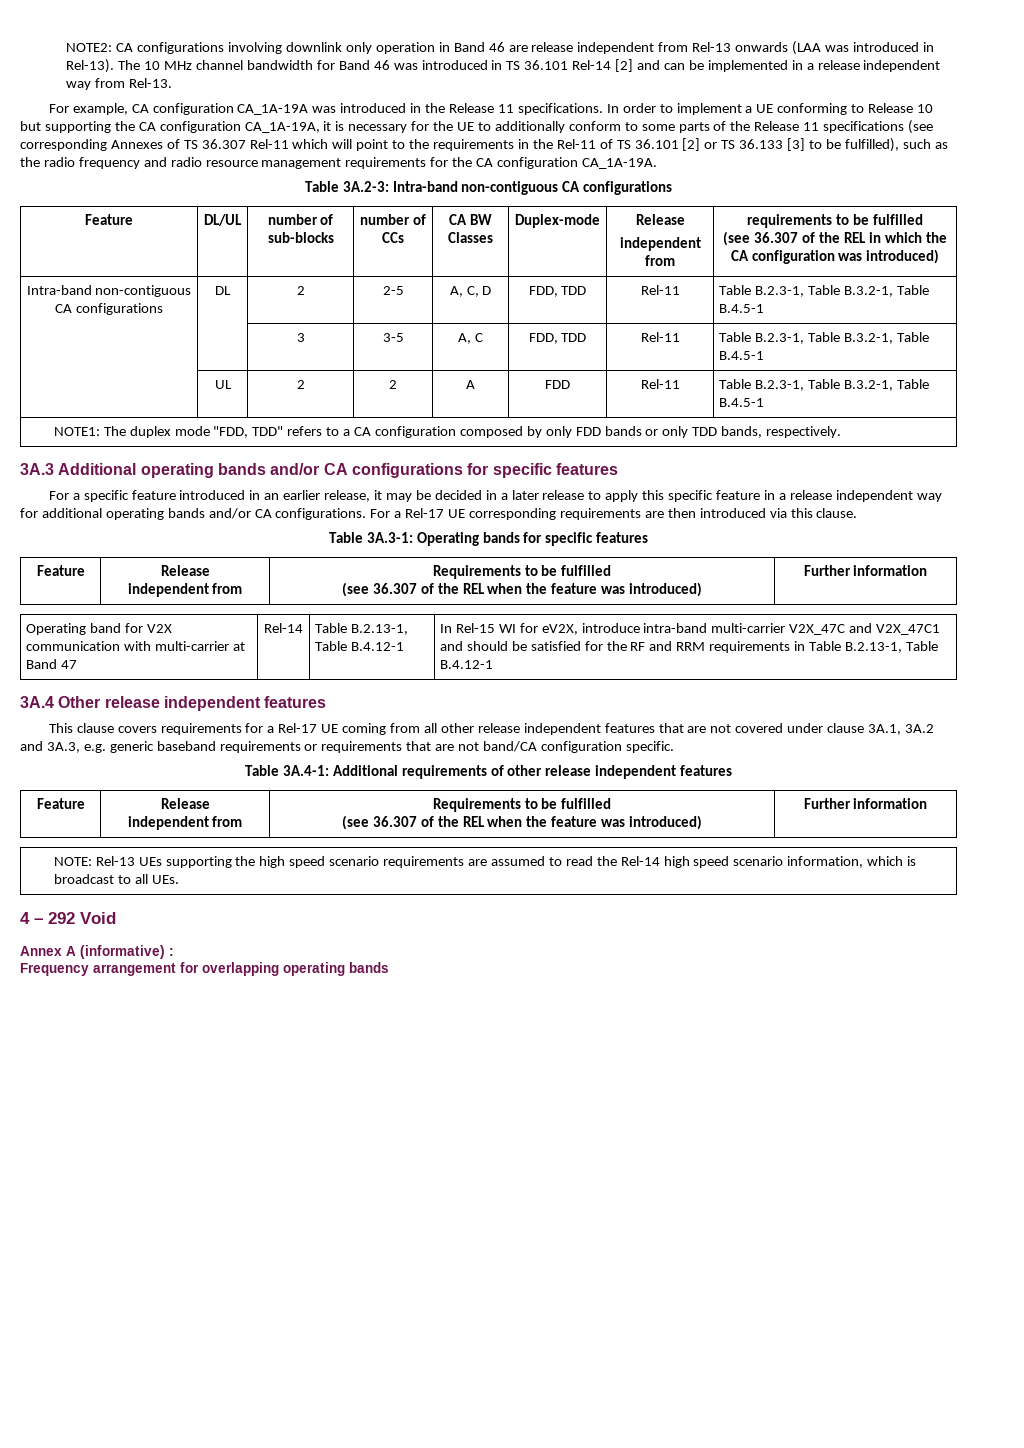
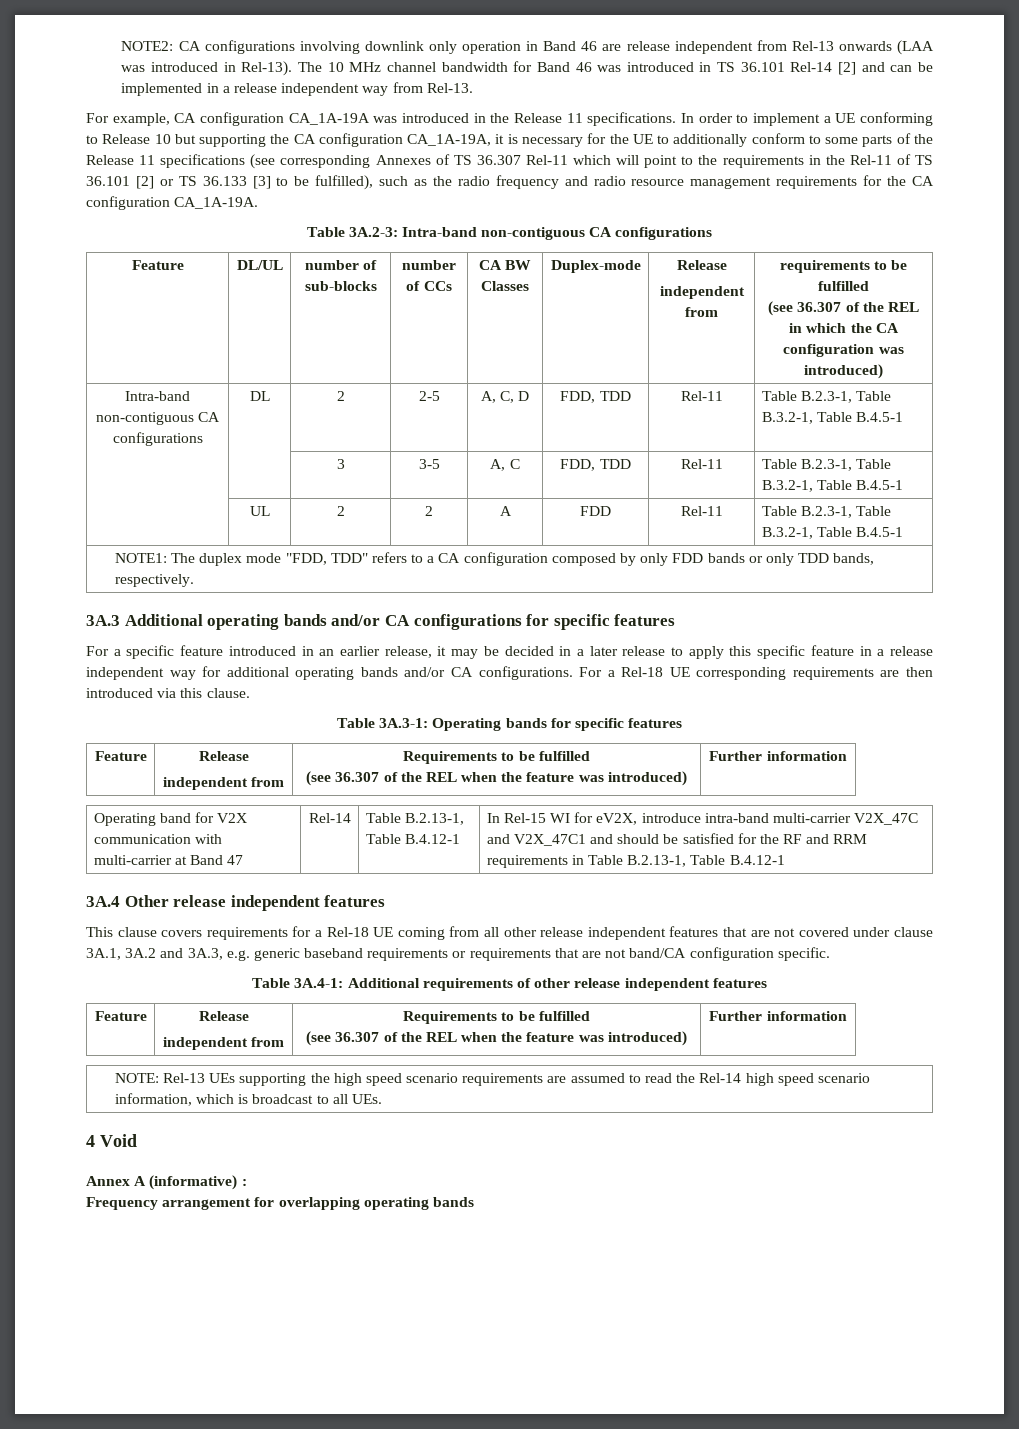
- For a Rel-17 UE corresponding requirements are then introduced via this clause.
+ For a Rel-18 UE corresponding requirements are then introduced via this clause.
- This clause covers requirements for a Rel-17 UE coming from all other release independent features that are not covered under clause 3A.1, 3A.2 and 3A.3, e.g. generic baseband requirements or requirements that are not band/CA configuration specific.
+ This clause covers requirements for a Rel-18 UE coming from all other release independent features that are not covered under clause 3A.1, 3A.2 and 3A.3, e.g. generic baseband requirements or requirements that are not band/CA configuration specific.
- 4 – 292 Void
+ 4 Void

